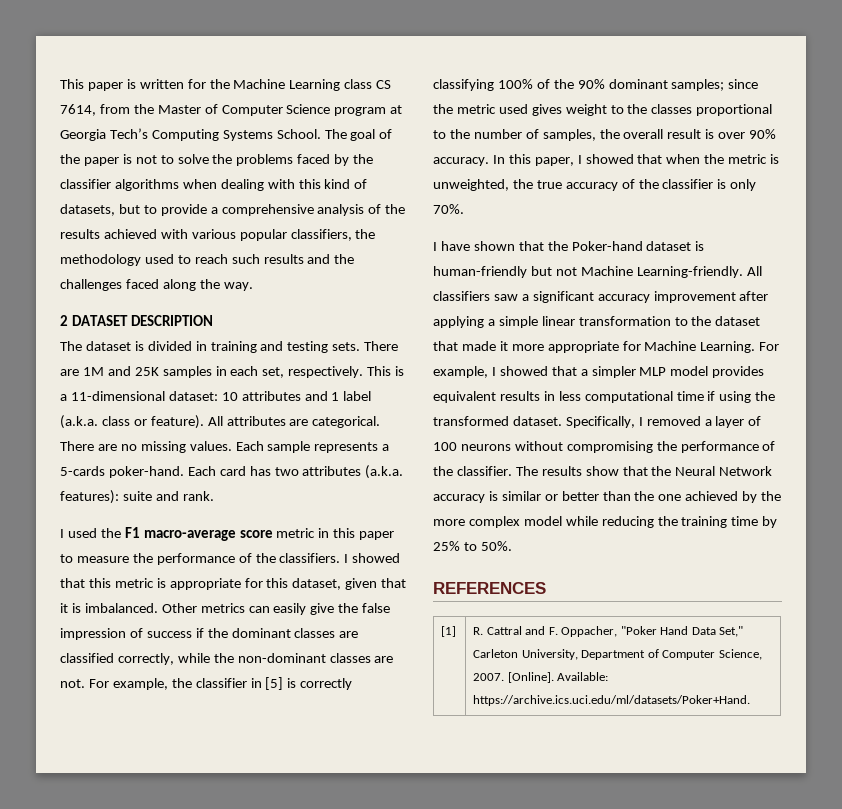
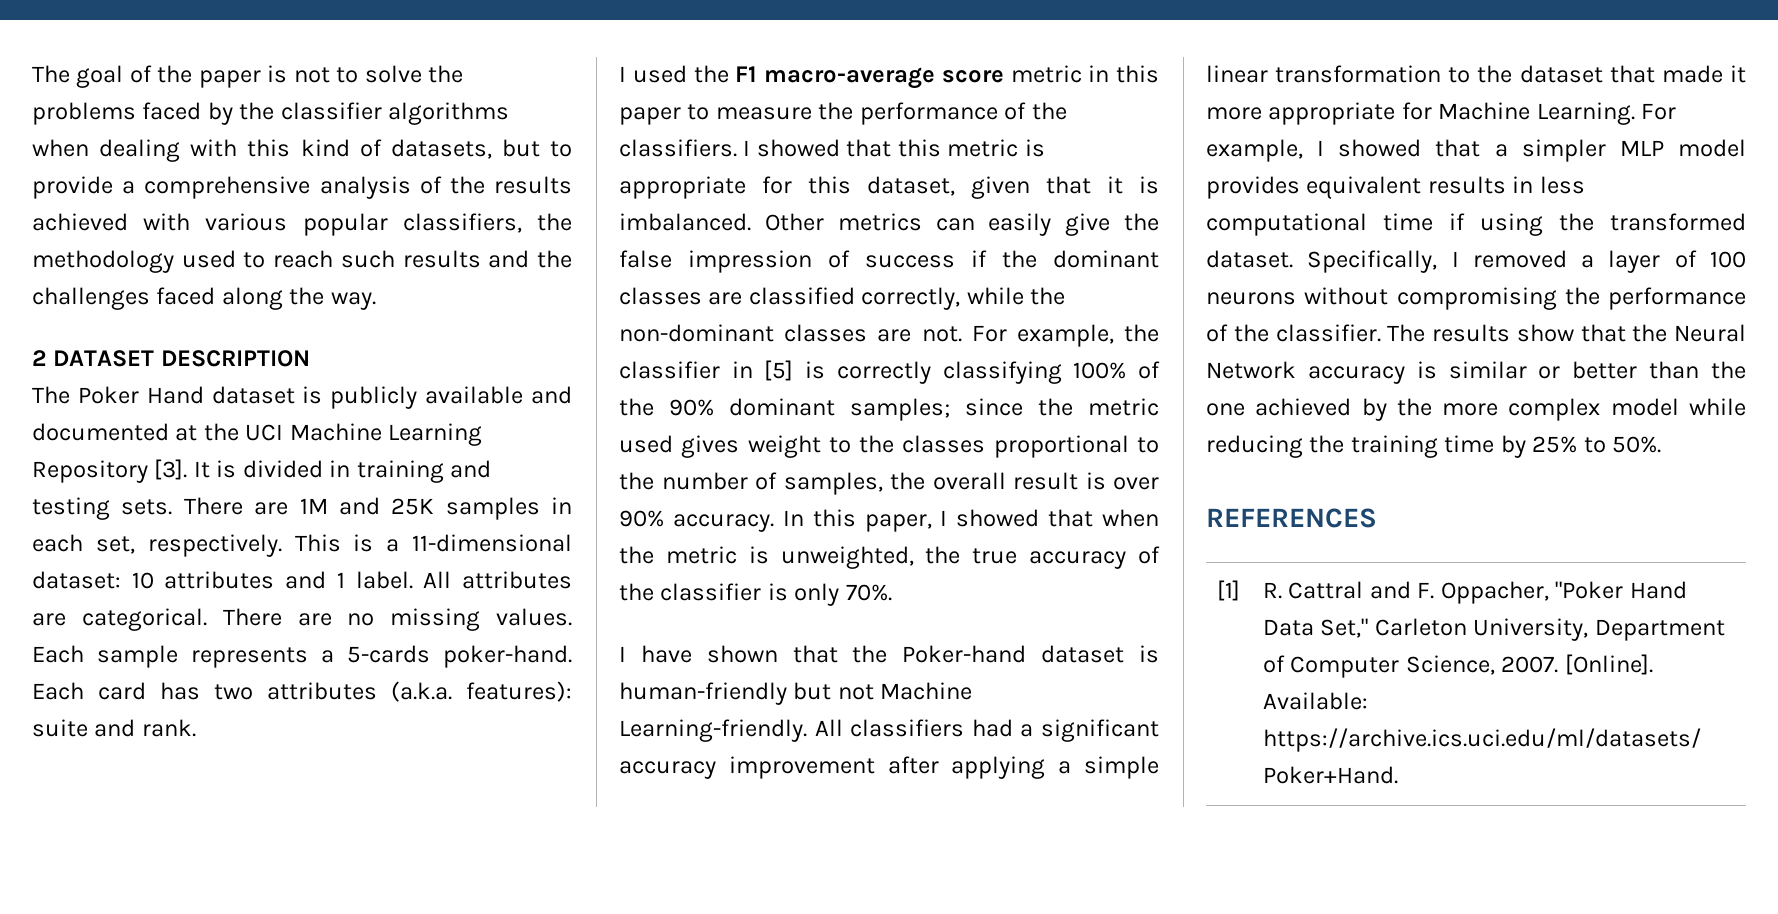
- This paper is written for the Machine Learning class CS 7614, from the Master of Computer Science program at Georgia Tech’s Computing Systems School.
- The dataset is divided in training and testing sets.
+ The Poker Hand dataset is publicly available and documented at the UCI Machine Learning Repository [3]. It is divided in training and testing sets.
- This is a 11-dimensional dataset: 10 attributes and 1 label (a.k.a. class or feature).
+ This is a 11-dimensional dataset: 10 attributes and 1 label.
- All classifiers saw a significant accuracy improvement after applying a simple linear transformation to the dataset that made it more appropriate for Machine Learning.
+ All classifiers had a significant accuracy improvement after applying a simple linear transformation to the dataset that made it more appropriate for Machine Learning.

